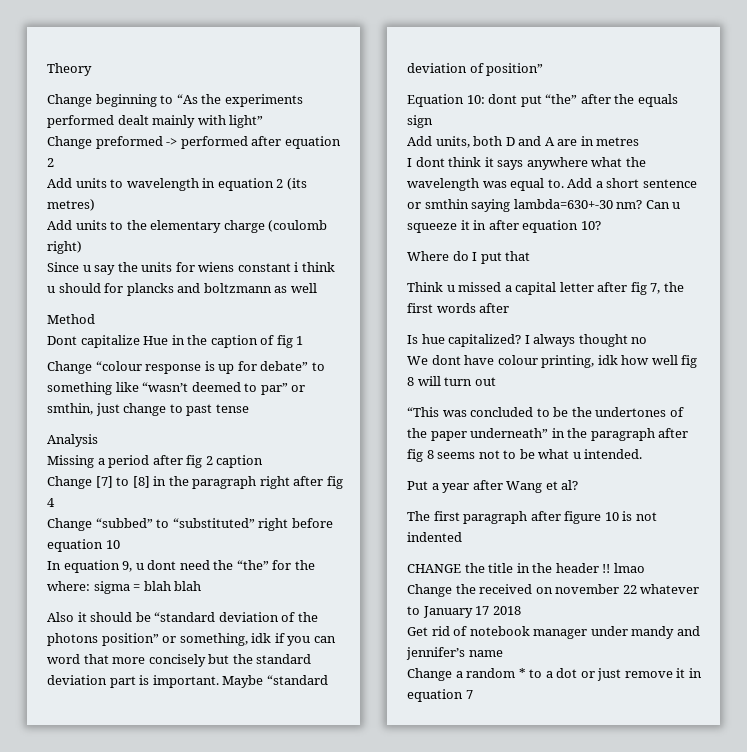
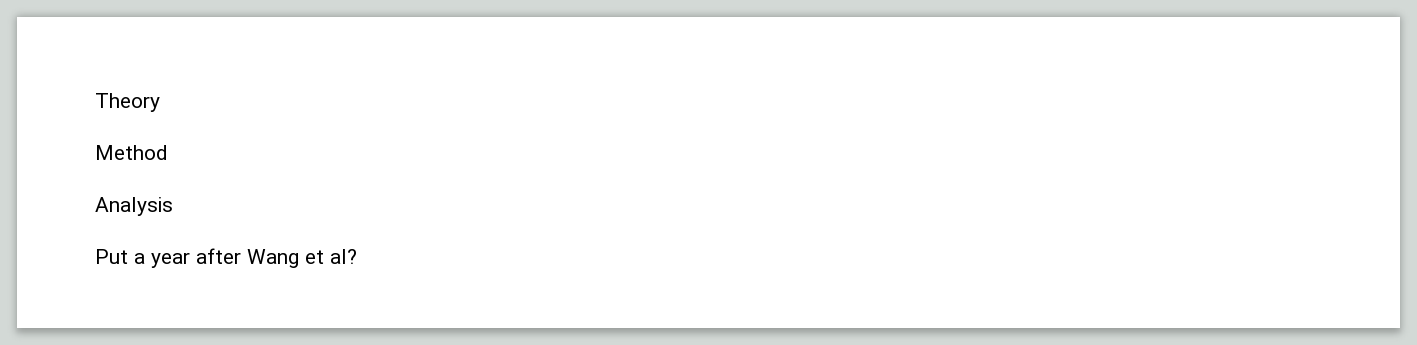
- Change beginning to “As the experiments performed dealt mainly with light”
- Change preformed -> performed after equation 2
- Add units to wavelength in equation 2 (its metres)
- Add units to the elementary charge (coulomb right)
- Since u say the units for wiens constant i think u should for plancks and boltzmann as well
  Method
- Dont capitalize Hue in the caption of fig 1
- Change “colour response is up for debate” to something like “wasn’t deemed to par” or smthin, just change to past tense
  Analysis
- Missing a period after fig 2 caption
- Change [7] to [8] in the paragraph right after fig 4
- Change “subbed” to “substituted” right before equation 10
- In equation 9, u dont need the “the” for the where: sigma = blah blah
- Also it should be “standard deviation of the photons position” or something, idk if you can word that more concisely but the standard deviation part is important. Maybe “standard deviation of position”
- Equation 10: dont put “the” after the equals sign
- Add units, both D and A are in metres
- I dont think it says anywhere what the wavelength was equal to. Add a short sentence or smthin saying lambda=630+-30 nm? Can u squeeze it in after equation 10?
- Where do I put that
- Think u missed a capital letter after fig 7, the first words after
- Is hue capitalized? I always thought no
- We dont have colour printing, idk how well fig 8 will turn out
- “This was concluded to be the undertones of the paper underneath” in the paragraph after fig 8 seems not to be what u intended.
- The first paragraph after figure 10 is not indented
- CHANGE the title in the header !! lmao
- Change the received on november 22 whatever to January 17 2018
- Get rid of notebook manager under mandy and jennifer’s name
- Change a random * to a dot or just remove it in equation 7

